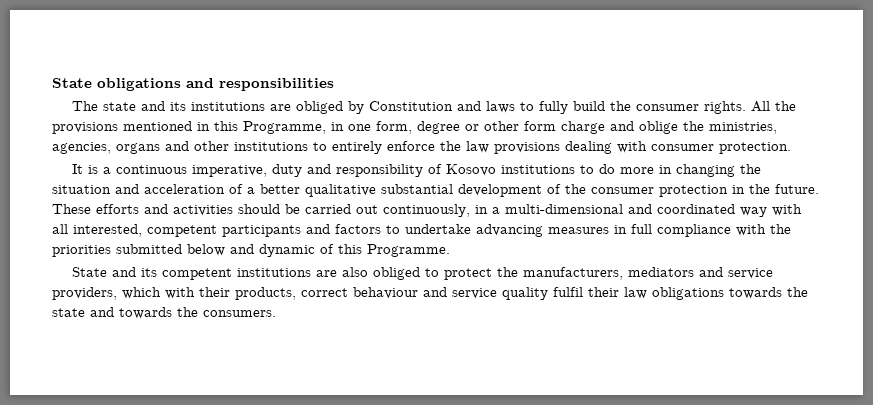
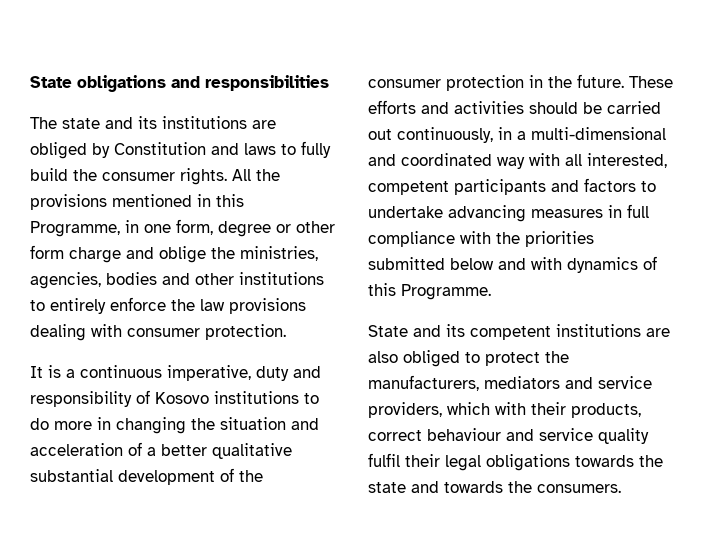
- All the provisions mentioned in this Programme, in one form, degree or other form charge and oblige the ministries, agencies, organs and other institutions to entirely enforce the law provisions dealing with consumer protection.
+ All the provisions mentioned in this Programme, in one form, degree or other form charge and oblige the ministries, agencies, bodies and other institutions to entirely enforce the law provisions dealing with consumer protection.
- These efforts and activities should be carried out continuously, in a multi-dimensional and coordinated way with all interested, competent participants and factors to undertake advancing measures in full compliance with the priorities submitted below and dynamic of this Programme.
+ These efforts and activities should be carried out continuously, in a multi-dimensional and coordinated way with all interested, competent participants and factors to undertake advancing measures in full compliance with the priorities submitted below and with dynamics of this Programme.
- State and its competent institutions are also obliged to protect the manufacturers, mediators and service providers, which with their products, correct behaviour and service quality fulfil their law obligations towards the state and towards the consumers.
+ State and its competent institutions are also obliged to protect the manufacturers, mediators and service providers, which with their products, correct behaviour and service quality fulfil their legal obligations towards the state and towards the consumers.

